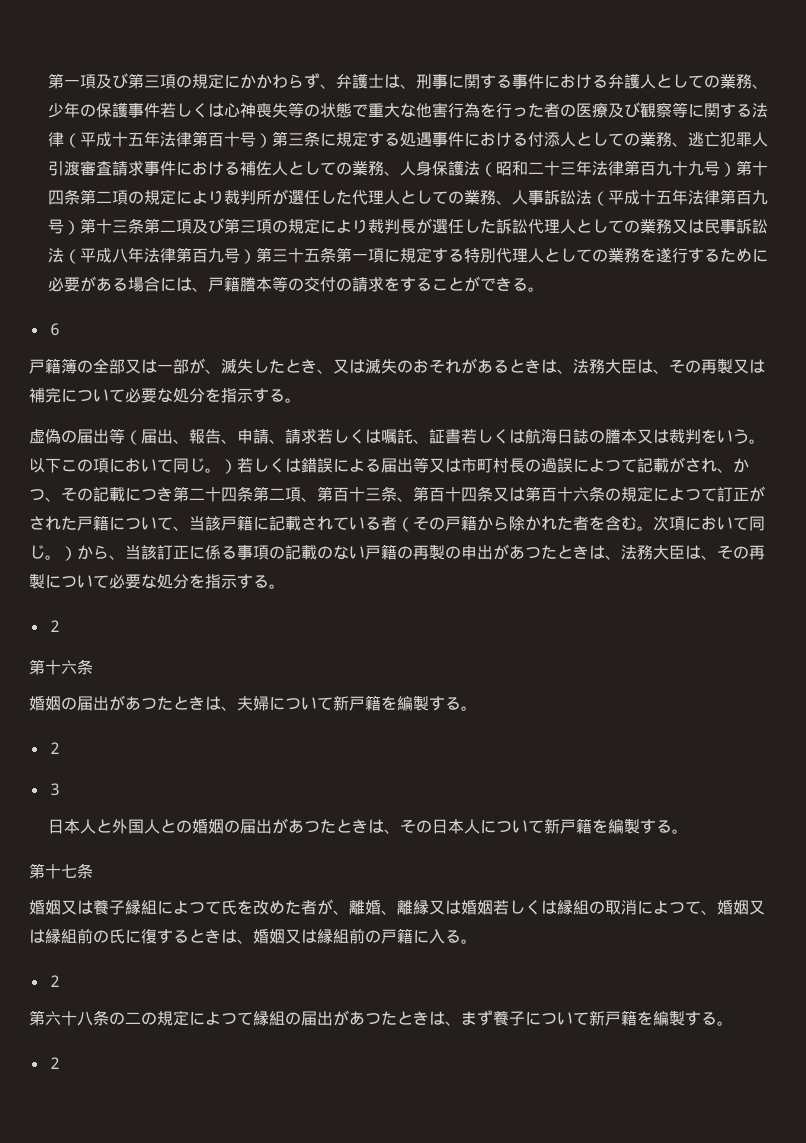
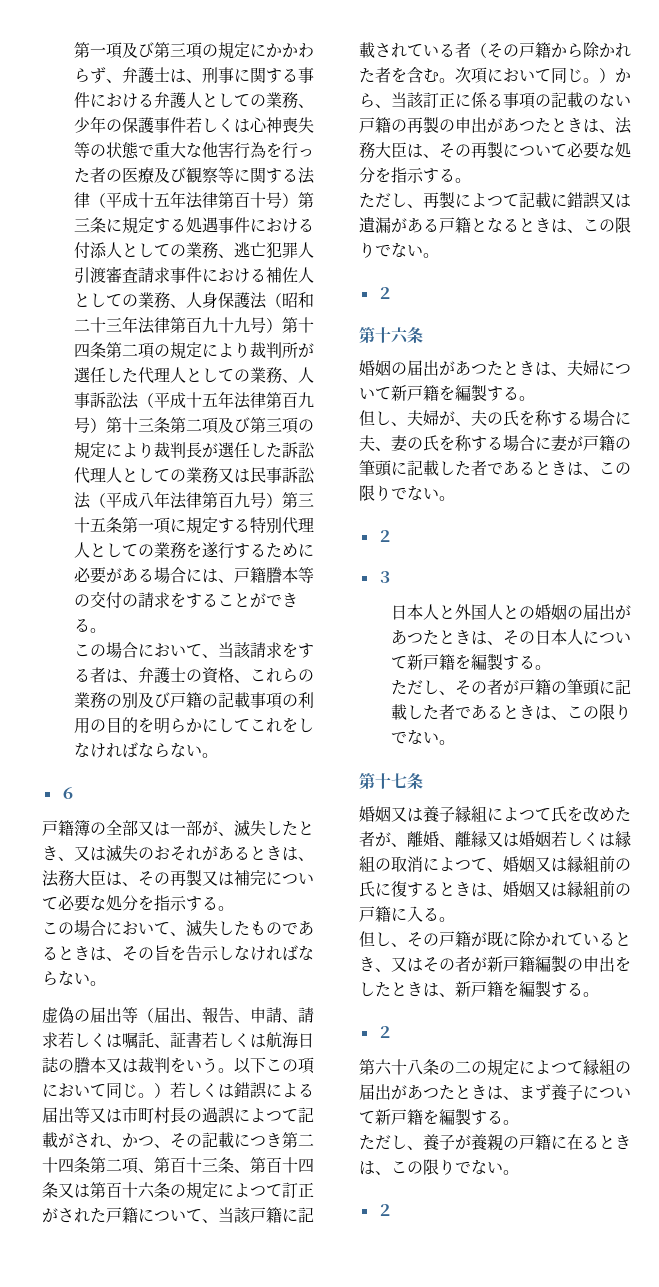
+ この場合において、当該請求をする者は、弁護士の資格、これらの業務の別及び戸籍の記載事項の利用の目的を明らかにしてこれをしなければならない。
+ この場合において、滅失したものであるときは、その旨を告示しなければならない。
+ ただし、再製によつて記載に錯誤又は遺漏がある戸籍となるときは、この限りでない。
+ 但し、夫婦が、夫の氏を称する場合に夫、妻の氏を称する場合に妻が戸籍の筆頭に記載した者であるときは、この限りでない。
+ ただし、その者が戸籍の筆頭に記載した者であるときは、この限りでない。
+ 但し、その戸籍が既に除かれているとき、又はその者が新戸籍編製の申出をしたときは、新戸籍を編製する。
+ ただし、養子が養親の戸籍に在るときは、この限りでない。

